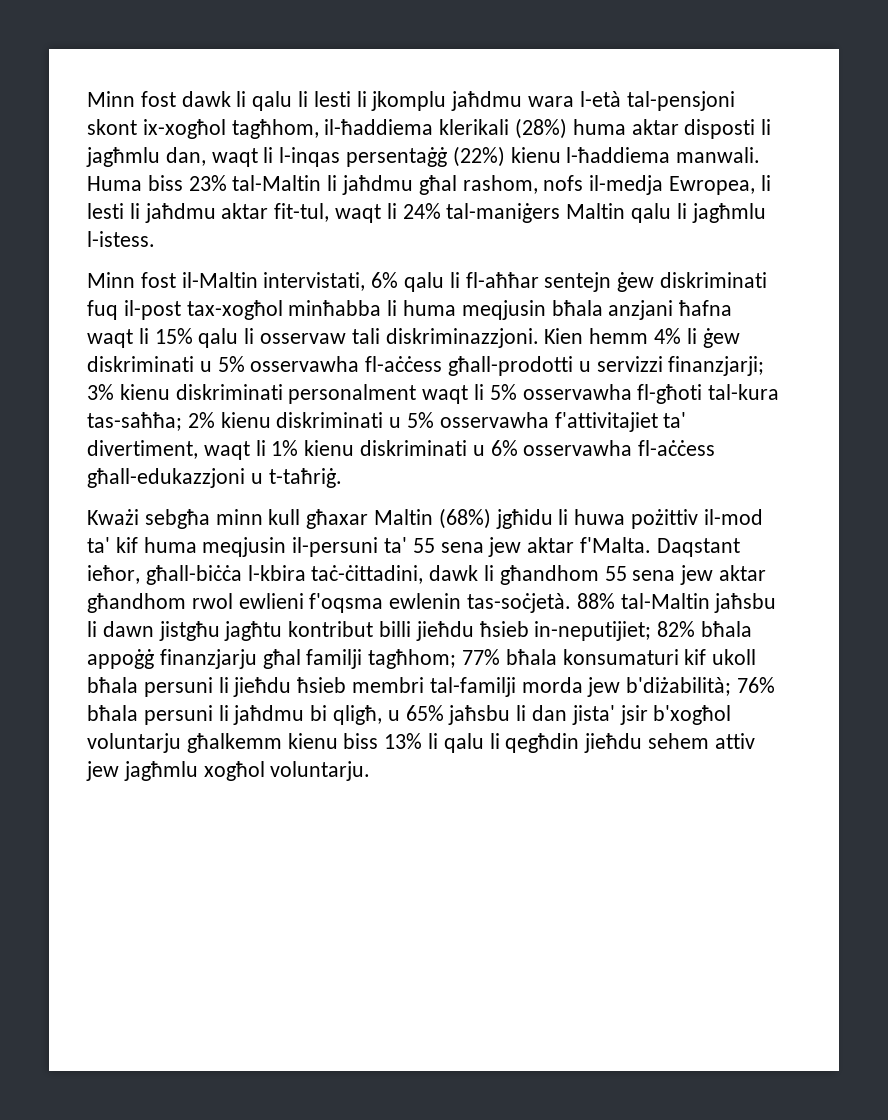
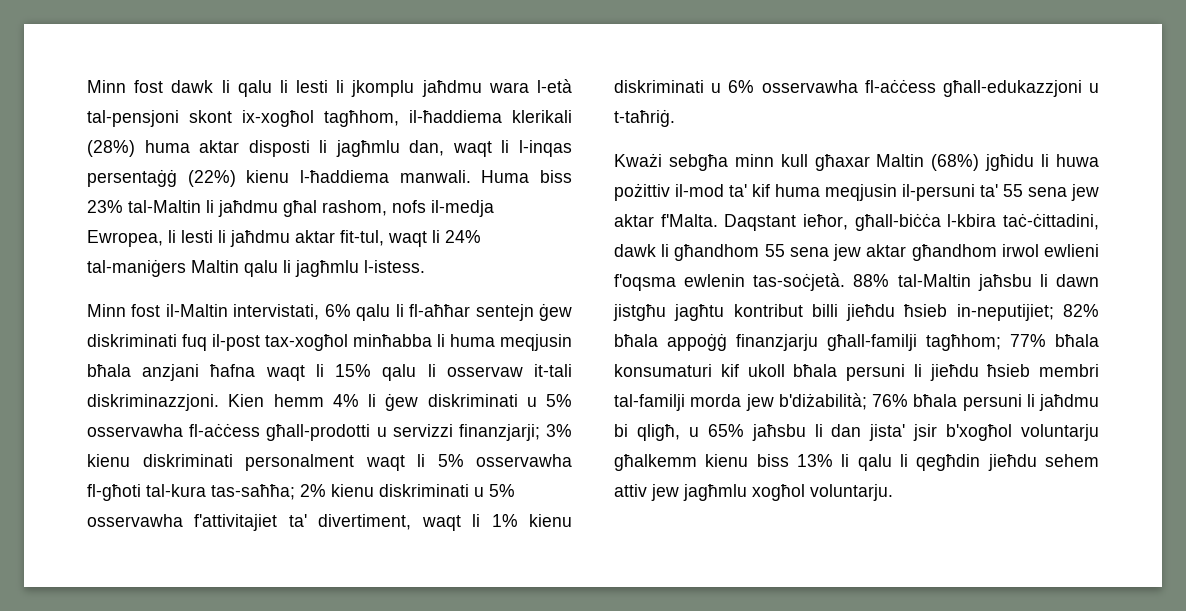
- Minn fost il-Maltin intervistati, 6% qalu li fl-aħħar sentejn ġew diskriminati fuq il-post tax-xogħol minħabba li huma meqjusin bħala anzjani ħafna waqt li 15% qalu li osservaw tali diskriminazzjoni.
+ Minn fost il-Maltin intervistati, 6% qalu li fl-aħħar sentejn ġew diskriminati fuq il-post tax-xogħol minħabba li huma meqjusin bħala anzjani ħafna waqt li 15% qalu li osservaw it-tali diskriminazzjoni.
- Daqstant ieħor, għall-biċċa l-kbira taċ-ċittadini, dawk li għandhom 55 sena jew aktar għandhom rwol ewlieni f'oqsma ewlenin tas-soċjetà.
+ Daqstant ieħor, għall-biċċa l-kbira taċ-ċittadini, dawk li għandhom 55 sena jew aktar għandhom irwol ewlieni f'oqsma ewlenin tas-soċjetà.
- 82% bħala appoġġ finanzjarju għal familji tagħhom;
+ 82% bħala appoġġ finanzjarju għall-familji tagħhom;

